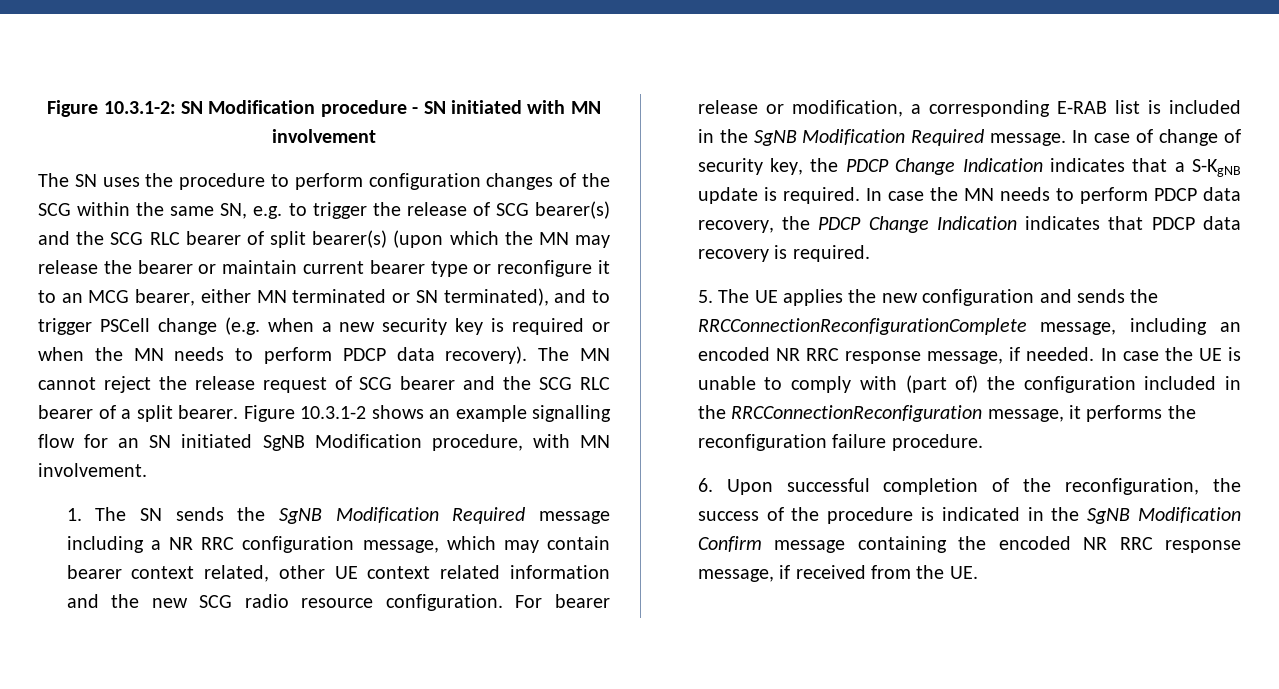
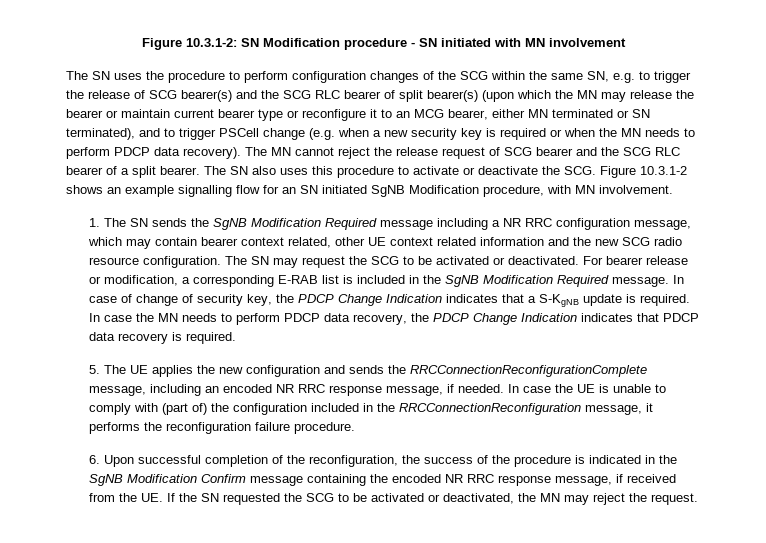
- Figure 10.3.1-2 shows an example signalling flow for an SN initiated SgNB Modification procedure, with MN involvement.
+ The SN also uses this procedure to activate or deactivate the SCG. Figure 10.3.1-2 shows an example signalling flow for an SN initiated SgNB Modification procedure, with MN involvement.
+ The SN may request the SCG to be activated or deactivated.
- 6. Upon successful completion of the reconfiguration, the success of the procedure is indicated in the SgNB Modification Confirm message containing the encoded NR RRC response message, if received from the UE.
+ 6. Upon successful completion of the reconfiguration, the success of the procedure is indicated in the SgNB Modification Confirm message containing the encoded NR RRC response message, if received from the UE. If the SN requested the SCG to be activated or deactivated, the MN may reject the request.

